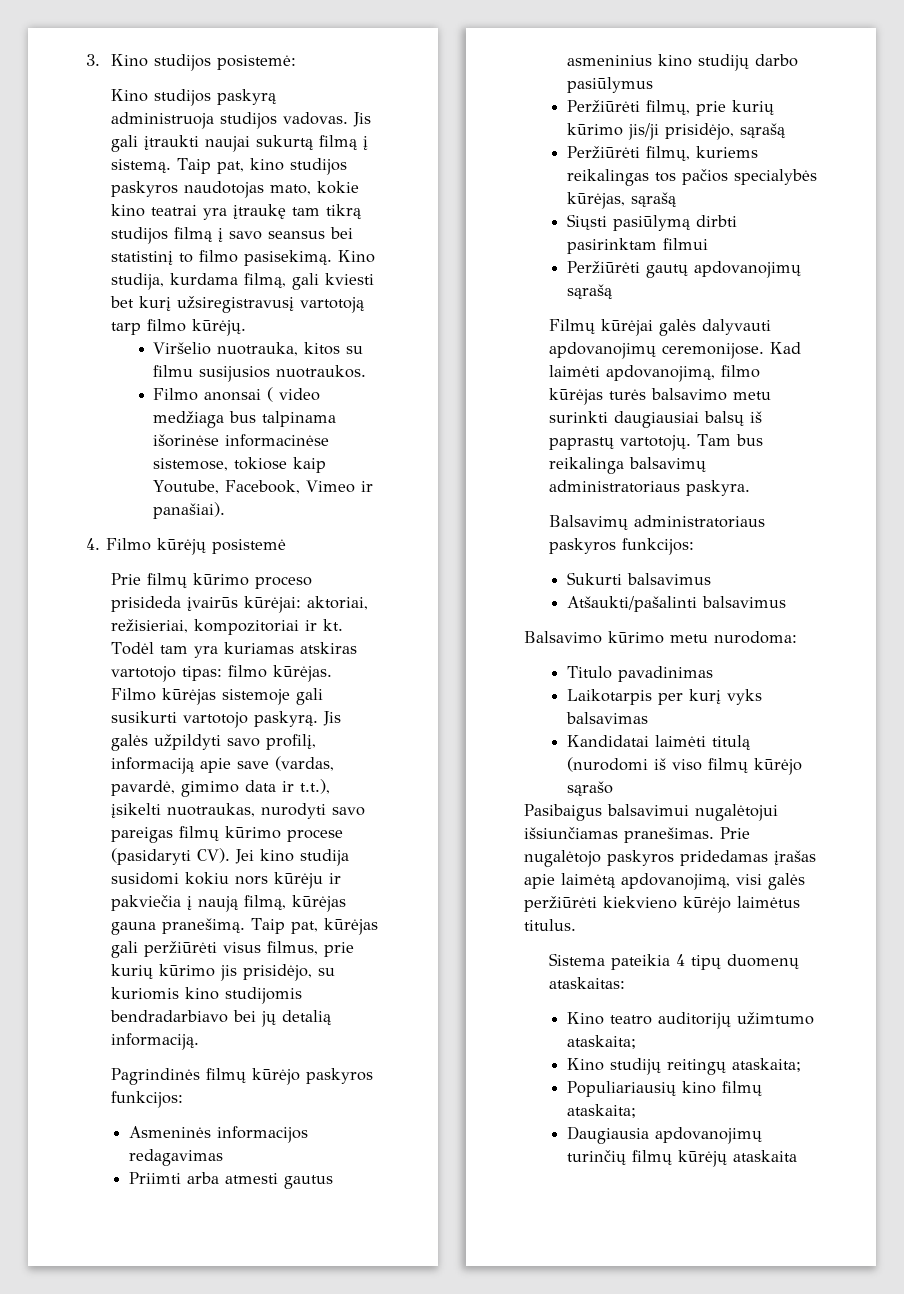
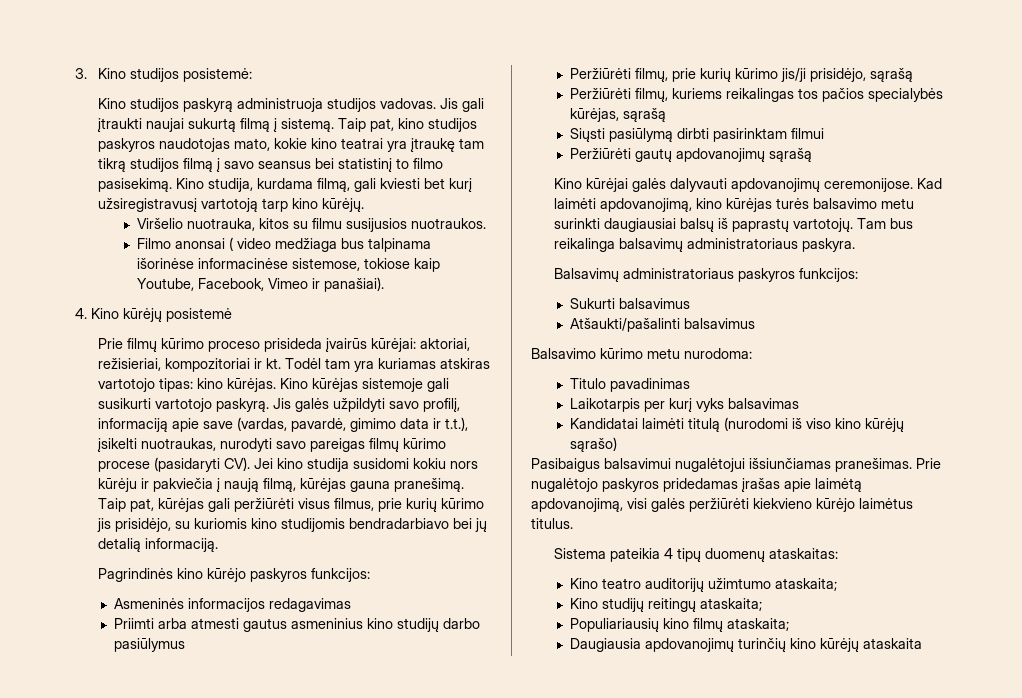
- Kino studija, kurdama filmą, gali kviesti bet kurį užsiregistravusį vartotoją tarp filmo kūrėjų.
+ Kino studija, kurdama filmą, gali kviesti bet kurį užsiregistravusį vartotoją tarp kino kūrėjų.
- 4. Filmo kūrėjų posistemė
+ 4. Kino kūrėjų posistemė
- Todėl tam yra kuriamas atskiras vartotojo tipas: filmo kūrėjas. Filmo kūrėjas sistemoje gali susikurti vartotojo paskyrą.
+ Todėl tam yra kuriamas atskiras vartotojo tipas: kino kūrėjas. Kino kūrėjas sistemoje gali susikurti vartotojo paskyrą.
- Pagrindinės filmų kūrėjo paskyros funkcijos:
+ Pagrindinės kino kūrėjo paskyros funkcijos:
- Filmų kūrėjai galės dalyvauti apdovanojimų ceremonijose.
+ Kino kūrėjai galės dalyvauti apdovanojimų ceremonijose.
- Kad laimėti apdovanojimą, filmo kūrėjas turės balsavimo metu surinkti daugiausiai balsų iš paprastų vartotojų.
+ Kad laimėti apdovanojimą, kino kūrėjas turės balsavimo metu surinkti daugiausiai balsų iš paprastų vartotojų.
- Kandidatai laimėti titulą (nurodomi iš viso filmų kūrėjo sąrašo
+ Kandidatai laimėti titulą (nurodomi iš viso kino kūrėjų sąrašo)
- Daugiausia apdovanojimų turinčių filmų kūrėjų ataskaita
+ Daugiausia apdovanojimų turinčių kino kūrėjų ataskaita

